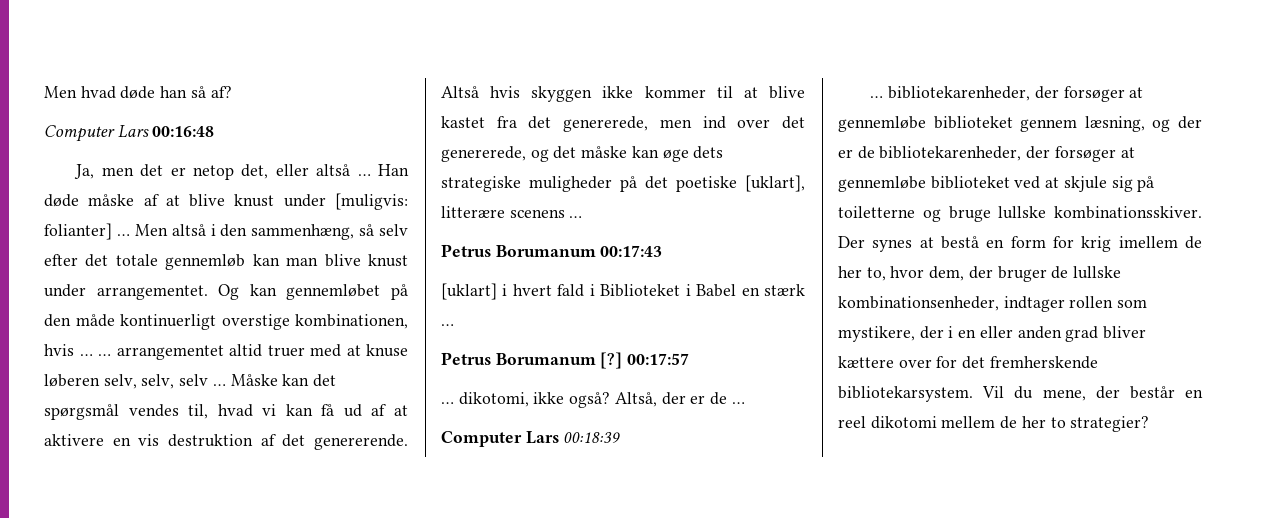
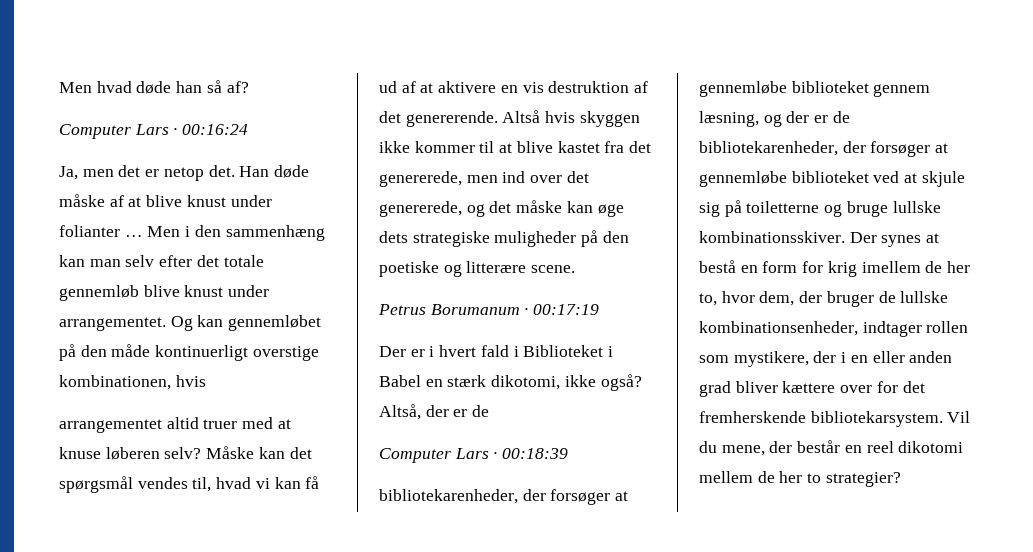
- Computer Lars 00:16:48
+ Computer Lars · 00:16:24
- Ja, men det er netop det, eller altså …
+ Ja, men det er netop det.
- Han døde måske af at blive knust under [muligvis: folianter] …
+ Han døde måske af at blive knust under folianter …
- Men altså i den sammenhæng, så selv efter det totale gennemløb kan man blive knust under arrangementet.
+ Men i den sammenhæng kan man selv efter det totale gennemløb blive knust under arrangementet.
- Og kan gennemløbet på den måde kontinuerligt overstige kombinationen, hvis … … arrangementet altid truer med at knuse løberen selv, selv, selv …
+ Og kan gennemløbet på den måde kontinuerligt overstige kombinationen, hvis
+ arrangementet altid truer med at knuse løberen selv?
- Altså hvis skyggen ikke kommer til at blive kastet fra det genererede, men ind over det genererede, og det måske kan øge dets strategiske muligheder på det poetiske [uklart], litterære scenens …
- Petrus Borumanum 00:17:43
- [uklart] i hvert fald i Biblioteket i Babel en stærk …
- Petrus Borumanum [?] 00:17:57
- … dikotomi, ikke også?
+ Altså hvis skyggen ikke kommer til at blive kastet fra det genererede, men ind over det genererede, og det måske kan øge dets strategiske muligheder på den poetiske og litterære scene.
+ Petrus Borumanum · 00:17:19
+ Der er i hvert fald i Biblioteket i Babel en stærk dikotomi, ikke også?
- Altså, der er de …
- Computer Lars 00:18:39
+ Altså, der er de
+ Computer Lars · 00:18:39
- … bibliotekarenheder, der forsøger at gennemløbe biblioteket gennem læsning, og der er de bibliotekarenheder, der forsøger at gennemløbe biblioteket ved at skjule sig på toiletterne og bruge lullske kombinationsskiver.
+ bibliotekarenheder, der forsøger at gennemløbe biblioteket gennem læsning, og der er de bibliotekarenheder, der forsøger at gennemløbe biblioteket ved at skjule sig på toiletterne og bruge lullske kombinationsskiver.

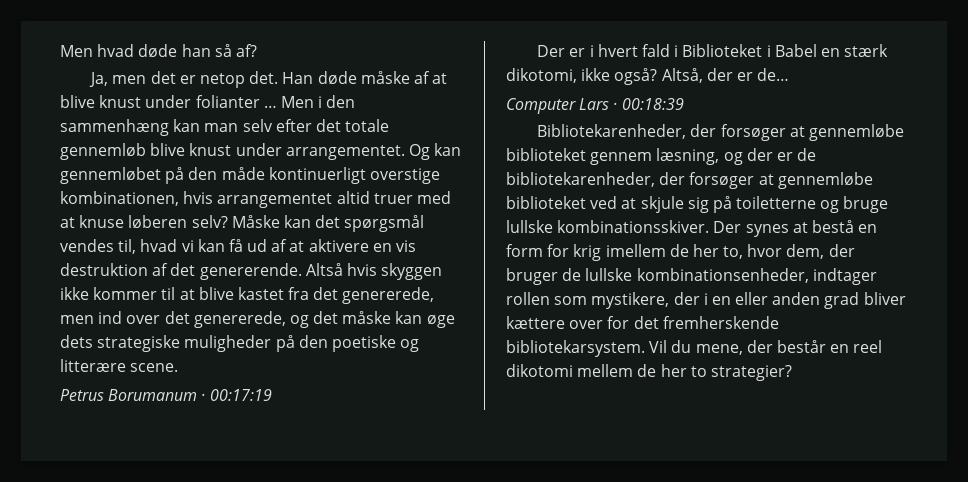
- Computer Lars · 00:16:24
- Og kan gennemløbet på den måde kontinuerligt overstige kombinationen, hvis
- arrangementet altid truer med at knuse løberen selv?
+ Og kan gennemløbet på den måde kontinuerligt overstige kombinationen, hvis arrangementet altid truer med at knuse løberen selv?
- Altså, der er de
+ Altså, der er de…
- bibliotekarenheder, der forsøger at gennemløbe biblioteket gennem læsning, og der er de bibliotekarenheder, der forsøger at gennemløbe biblioteket ved at skjule sig på toiletterne og bruge lullske kombinationsskiver.
+ Bibliotekarenheder, der forsøger at gennemløbe biblioteket gennem læsning, og der er de bibliotekarenheder, der forsøger at gennemløbe biblioteket ved at skjule sig på toiletterne og bruge lullske kombinationsskiver.

